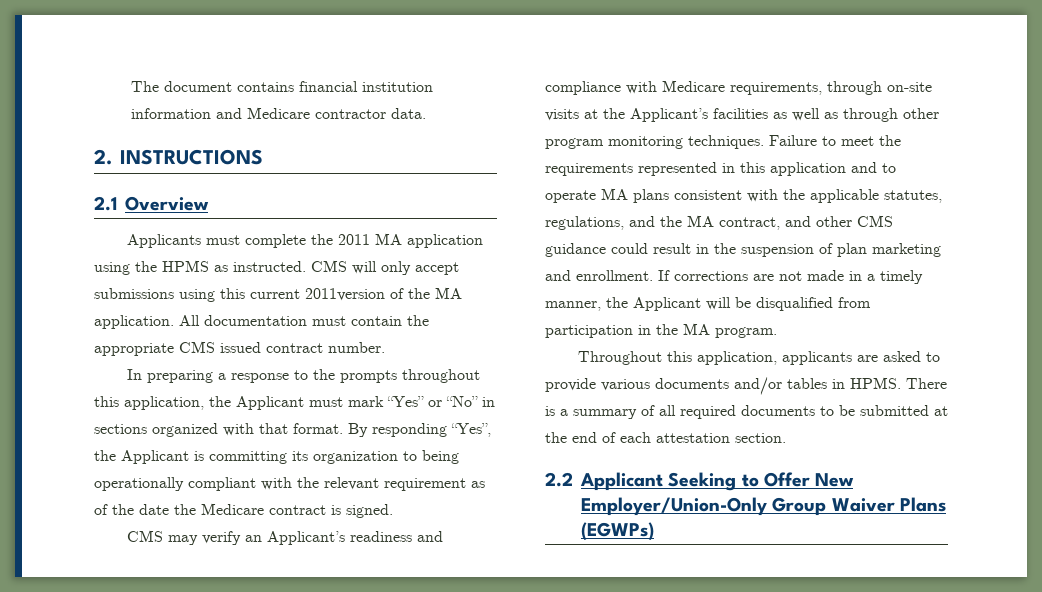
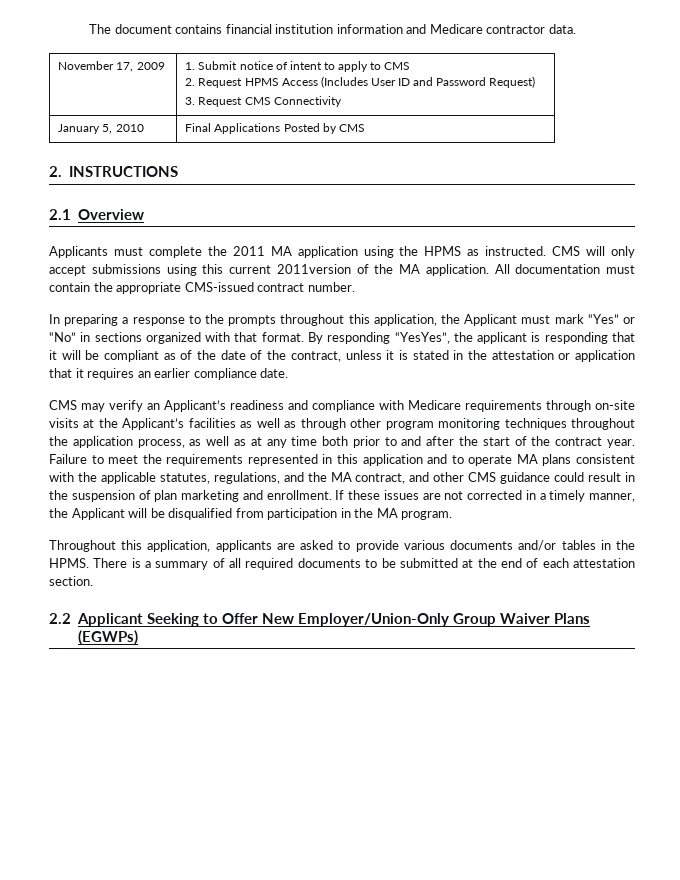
+ November 17, 2009 | 1. Submit notice of intent to apply to CMS
+ 2. Request HPMS Access (Includes User ID and Password Request)
+ 3. Request CMS Connectivity
+ January 5, 2010 | Final Applications Posted by CMS
- All documentation must contain the appropriate CMS issued contract number.
+ All documentation must contain the appropriate CMS-issued contract number.
- By responding “Yes”, the Applicant is committing its organization to being operationally compliant with the relevant requirement as of the date the Medicare contract is signed.
+ By responding “YesYes”, the applicant is responding that it will be compliant as of the date of the contract, unless it is stated in the attestation or application that it requires an earlier compliance date.
- CMS may verify an Applicant’s readiness and compliance with Medicare requirements, through on-site visits at the Applicant’s facilities as well as through other program monitoring techniques.
+ CMS may verify an Applicant’s readiness and compliance with Medicare requirements through on-site visits at the Applicant’s facilities as well as through other program monitoring techniques throughout the application process, as well as at any time both prior to and after the start of the contract year.
- If corrections are not made in a timely manner, the Applicant will be disqualified from participation in the MA program.
+ If these issues are not corrected in a timely manner, the Applicant will be disqualified from participation in the MA program.
- Throughout this application, applicants are asked to provide various documents and/or tables in HPMS.
+ Throughout this application, applicants are asked to provide various documents and/or tables in the HPMS.

